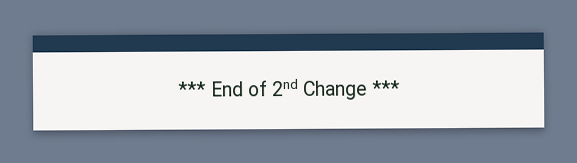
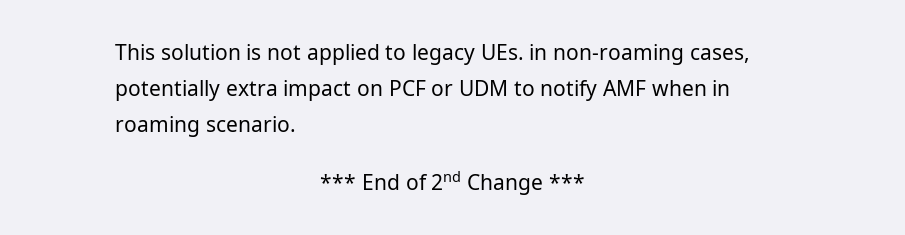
+ This solution is not applied to legacy UEs. in non-roaming cases, potentially extra impact on PCF or UDM to notify AMF when in roaming scenario.

